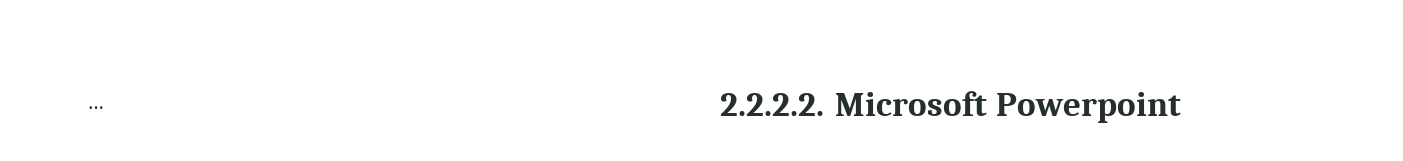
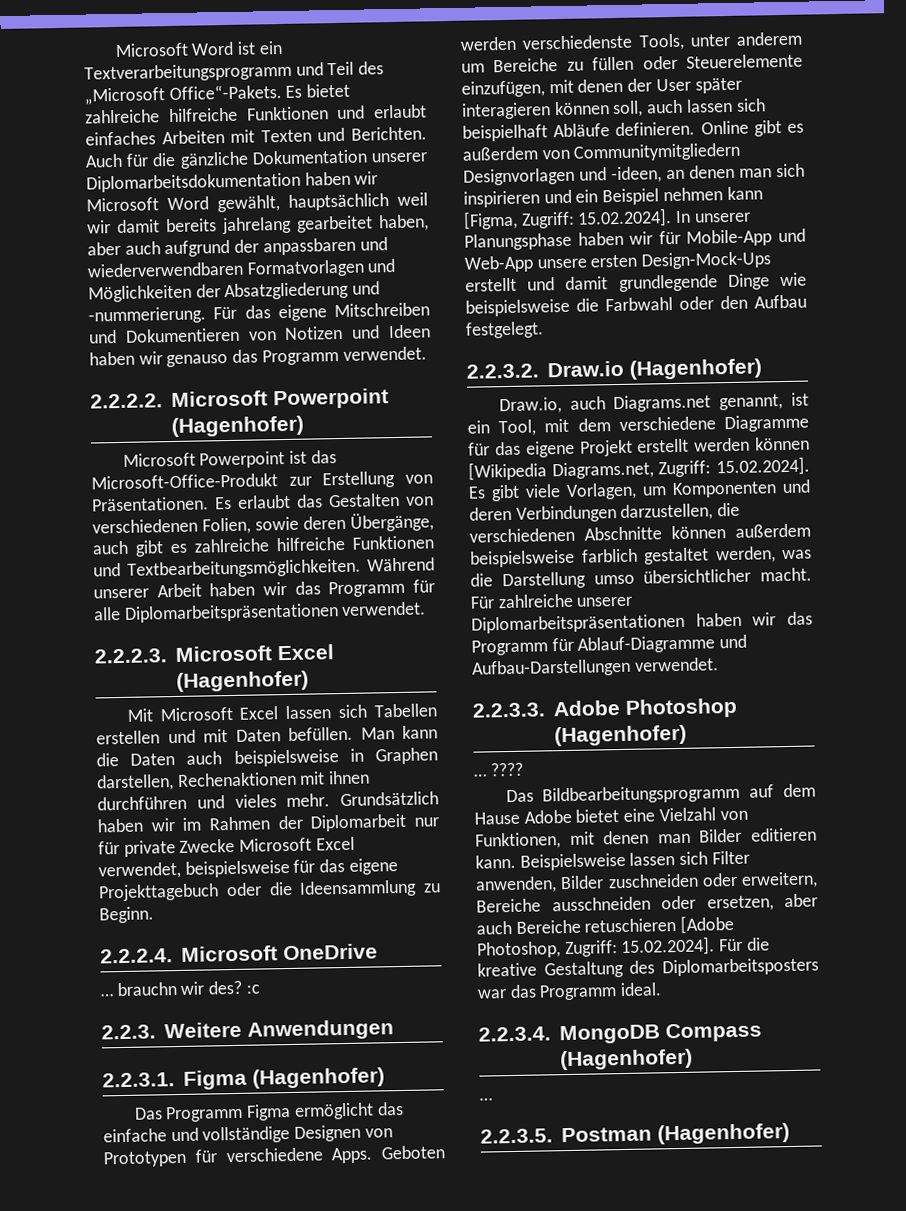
+ Microsoft Word ist ein Textverarbeitungsprogramm und Teil des „Microsoft Office“-Pakets. Es bietet zahlreiche hilfreiche Funktionen und erlaubt einfaches Arbeiten mit Texten und Berichten. Auch für die gänzliche Dokumentation unserer Diplomarbeitsdokumentation haben wir Microsoft Word gewählt, hauptsächlich weil wir damit bereits jahrelang gearbeitet haben, aber auch aufgrund der anpassbaren und wiederverwendbaren Formatvorlagen und Möglichkeiten der Absatzgliederung und -nummerierung. Für das eigene Mitschreiben und Dokumentieren von Notizen und Ideen haben wir genauso das Programm verwendet.
+ 2.2.2.2. Microsoft Powerpoint (Hagenhofer)
+ Microsoft Powerpoint ist das Microsoft-Office-Produkt zur Erstellung von Präsentationen. Es erlaubt das Gestalten von verschiedenen Folien, sowie deren Übergänge, auch gibt es zahlreiche hilfreiche Funktionen und Textbearbeitungsmöglichkeiten. Während unserer Arbeit haben wir das Programm für alle Diplomarbeitspräsentationen verwendet.
+ 2.2.2.3. Microsoft Excel (Hagenhofer)
+ Mit Microsoft Excel lassen sich Tabellen erstellen und mit Daten befüllen. Man kann die Daten auch beispielsweise in Graphen darstellen, Rechenaktionen mit ihnen durchführen und vieles mehr. Grundsätzlich haben wir im Rahmen der Diplomarbeit nur für private Zwecke Microsoft Excel verwendet, beispielsweise für das eigene Projekttagebuch oder die Ideensammlung zu Beginn.
+ 2.2.2.4. Microsoft OneDrive
+ … brauchn wir des? :c
+ 2.2.3. Weitere Anwendungen
+ 2.2.3.1. Figma (Hagenhofer)
+ Das Programm Figma ermöglicht das einfache und vollständige Designen von Prototypen für verschiedene Apps. Geboten werden verschiedenste Tools, unter anderem um Bereiche zu füllen oder Steuerelemente einzufügen, mit denen der User später interagieren können soll, auch lassen sich beispielhaft Abläufe definieren. Online gibt es außerdem von Communitymitgliedern Designvorlagen und -ideen, an denen man sich inspirieren und ein Beispiel nehmen kann [Figma, Zugriff: 15.02.2024]. In unserer Planungsphase haben wir für Mobile-App und Web-App unsere ersten Design-Mock-Ups erstellt und damit grundlegende Dinge wie beispielsweise die Farbwahl oder den Aufbau festgelegt.
+ 2.2.3.2. Draw.io (Hagenhofer)
+ Draw.io, auch Diagrams.net genannt, ist ein Tool, mit dem verschiedene Diagramme für das eigene Projekt erstellt werden können [Wikipedia Diagrams.net, Zugriff: 15.02.2024]. Es gibt viele Vorlagen, um Komponenten und deren Verbindungen darzustellen, die verschiedenen Abschnitte können außerdem beispielsweise farblich gestaltet werden, was die Darstellung umso übersichtlicher macht. Für zahlreiche unserer Diplomarbeitspräsentationen haben wir das Programm für Ablauf-Diagramme und Aufbau-Darstellungen verwendet.
+ 2.2.3.3. Adobe Photoshop (Hagenhofer)
+ … ????
+ Das Bildbearbeitungsprogramm auf dem Hause Adobe bietet eine Vielzahl von Funktionen, mit denen man Bilder editieren kann. Beispielsweise lassen sich Filter anwenden, Bilder zuschneiden oder erweitern, Bereiche ausschneiden oder ersetzen, aber auch Bereiche retuschieren [Adobe Photoshop, Zugriff: 15.02.2024]. Für die kreative Gestaltung des Diplomarbeitsposters war das Programm ideal.
+ 2.2.3.4. MongoDB Compass (Hagenhofer)
  …
- 2.2.2.2. Microsoft Powerpoint
+ 2.2.3.5. Postman (Hagenhofer)

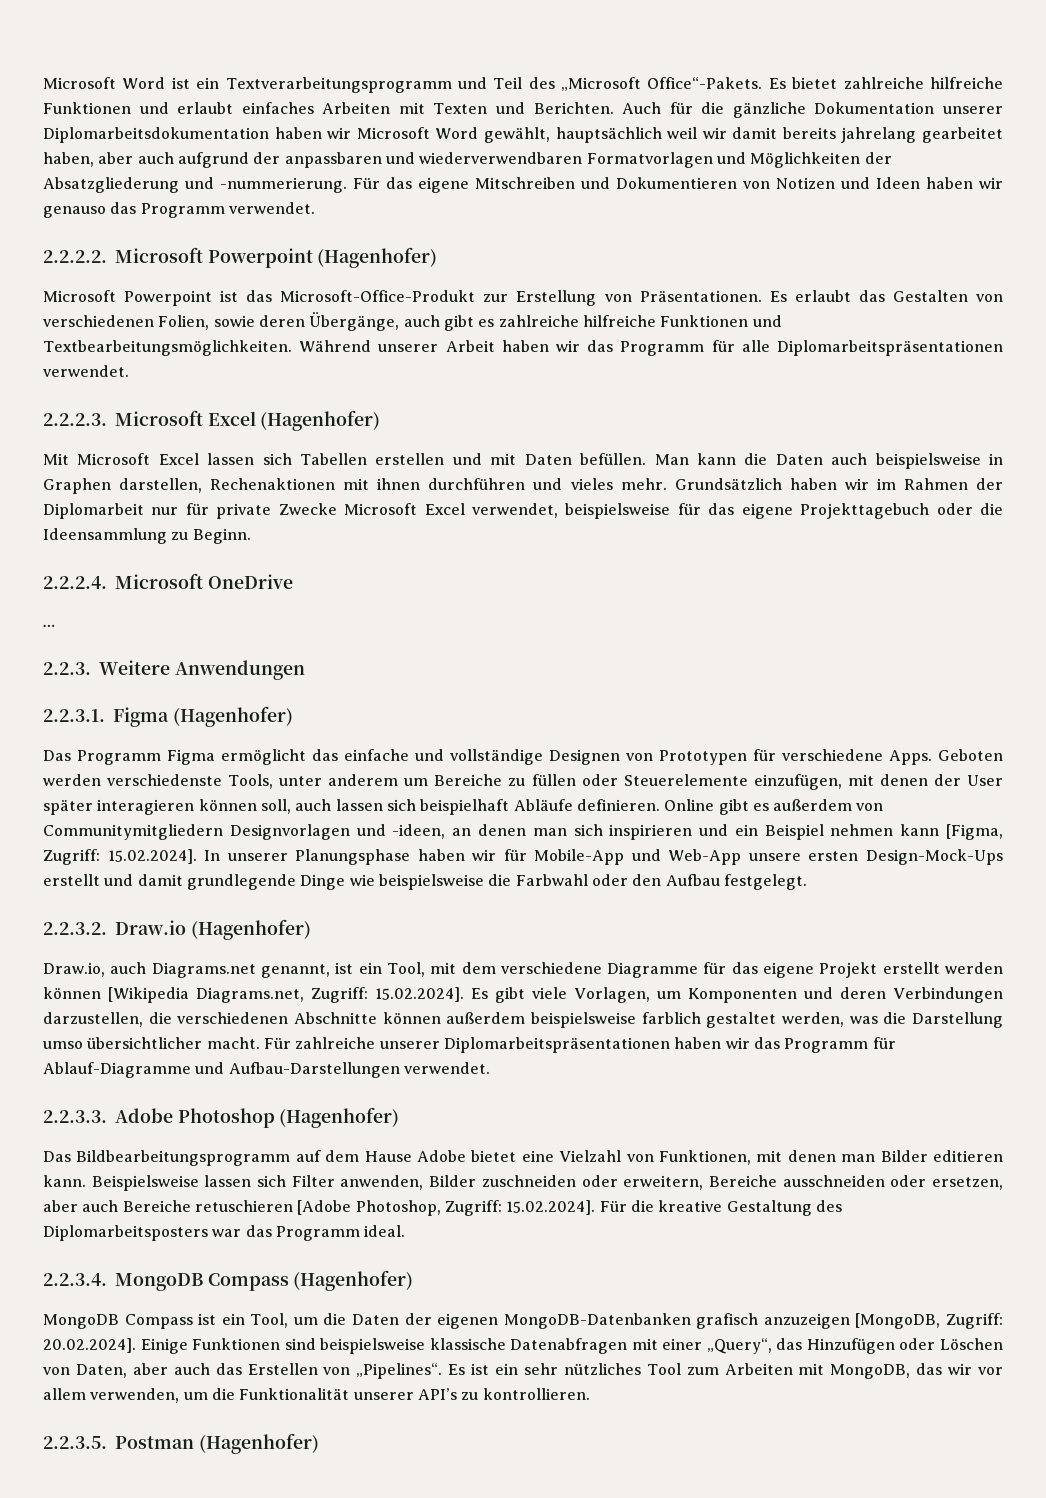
- … brauchn wir des? :c
+ …
- … ????
  2.2.3.4. MongoDB Compass (Hagenhofer)
- …
+ MongoDB Compass ist ein Tool, um die Daten der eigenen MongoDB-Datenbanken grafisch anzuzeigen [MongoDB, Zugriff: 20.02.2024]. Einige Funktionen sind beispielsweise klassische Datenabfragen mit einer „Query“, das Hinzufügen oder Löschen von Daten, aber auch das Erstellen von „Pipelines“. Es ist ein sehr nützliches Tool zum Arbeiten mit MongoDB, das wir vor allem verwenden, um die Funktionalität unserer API’s zu kontrollieren.

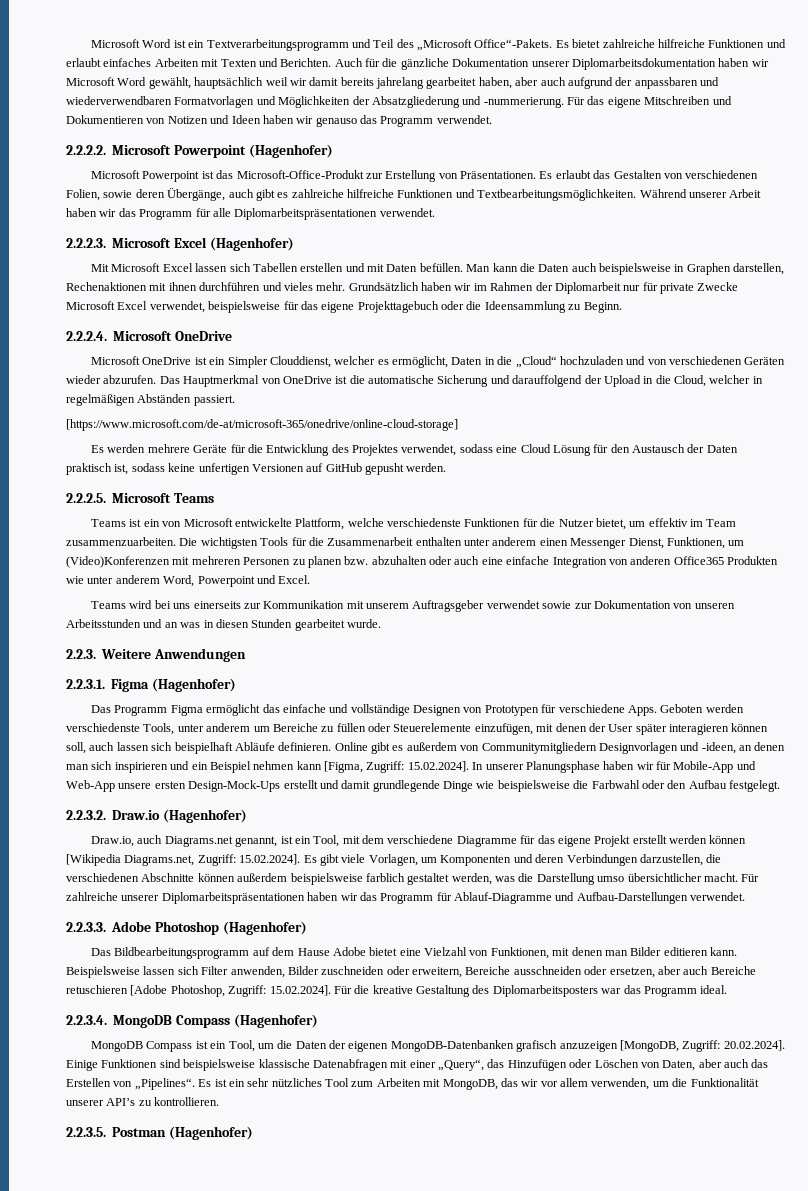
- …
+ Microsoft OneDrive ist ein Simpler Clouddienst, welcher es ermöglicht, Daten in die „Cloud“ hochzuladen und von verschiedenen Geräten wieder abzurufen. Das Hauptmerkmal von OneDrive ist die automatische Sicherung und darauffolgend der Upload in die Cloud, welcher in regelmäßigen Abständen passiert.
+ [https://www.microsoft.com/de-at/microsoft-365/onedrive/online-cloud-storage]
+ Es werden mehrere Geräte für die Entwicklung des Projektes verwendet, sodass eine Cloud Lösung für den Austausch der Daten praktisch ist, sodass keine unfertigen Versionen auf GitHub gepusht werden.
+ 2.2.2.5. Microsoft Teams
+ Teams ist ein von Microsoft entwickelte Plattform, welche verschiedenste Funktionen für die Nutzer bietet, um effektiv im Team zusammenzuarbeiten. Die wichtigsten Tools für die Zusammenarbeit enthalten unter anderem einen Messenger Dienst, Funktionen, um (Video)Konferenzen mit mehreren Personen zu planen bzw. abzuhalten oder auch eine einfache Integration von anderen Office365 Produkten wie unter anderem Word, Powerpoint und Excel.
+ Teams wird bei uns einerseits zur Kommunikation mit unserem Auftragsgeber verwendet sowie zur Dokumentation von unseren Arbeitsstunden und an was in diesen Stunden gearbeitet wurde.

